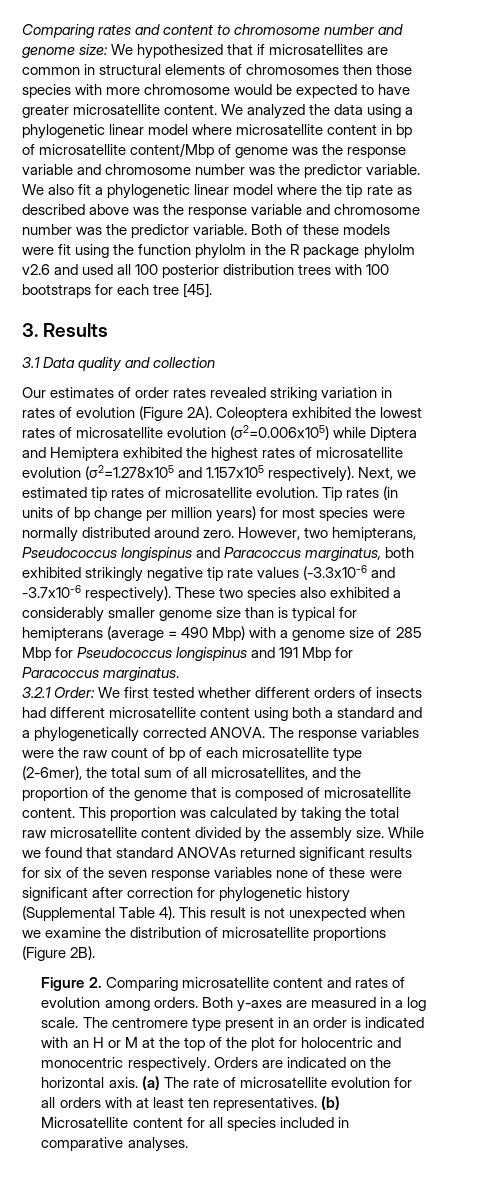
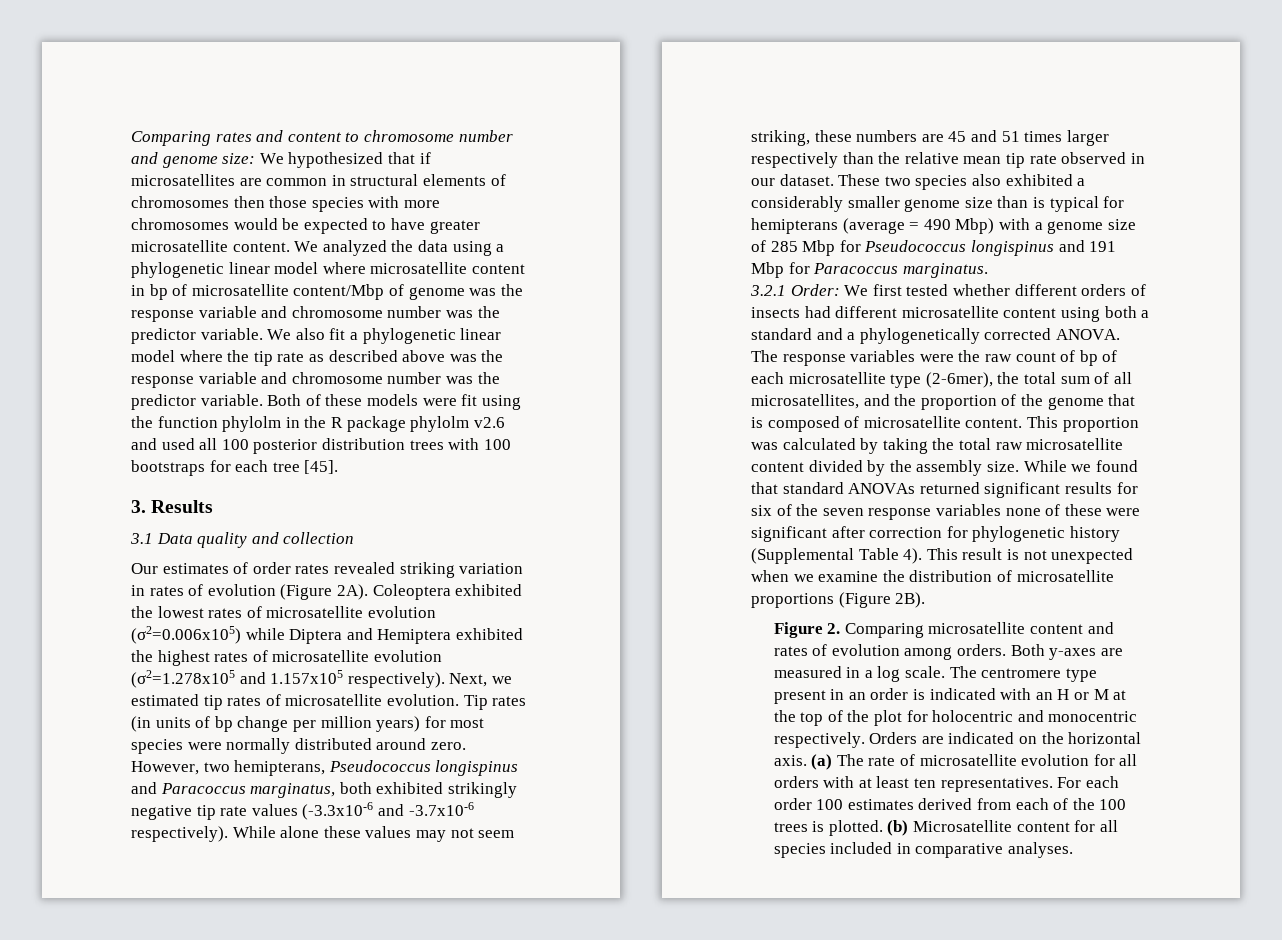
- Comparing rates and content to chromosome number and genome size: We hypothesized that if microsatellites are common in structural elements of chromosomes then those species with more chromosome would be expected to have greater microsatellite content.
+ Comparing rates and content to chromosome number and genome size: We hypothesized that if microsatellites are common in structural elements of chromosomes then those species with more chromosomes would be expected to have greater microsatellite content.
+ While alone these values may not seem striking, these numbers are 45 and 51 times larger respectively than the relative mean tip rate observed in our dataset.
+ For each order 100 estimates derived from each of the 100 trees is plotted.

